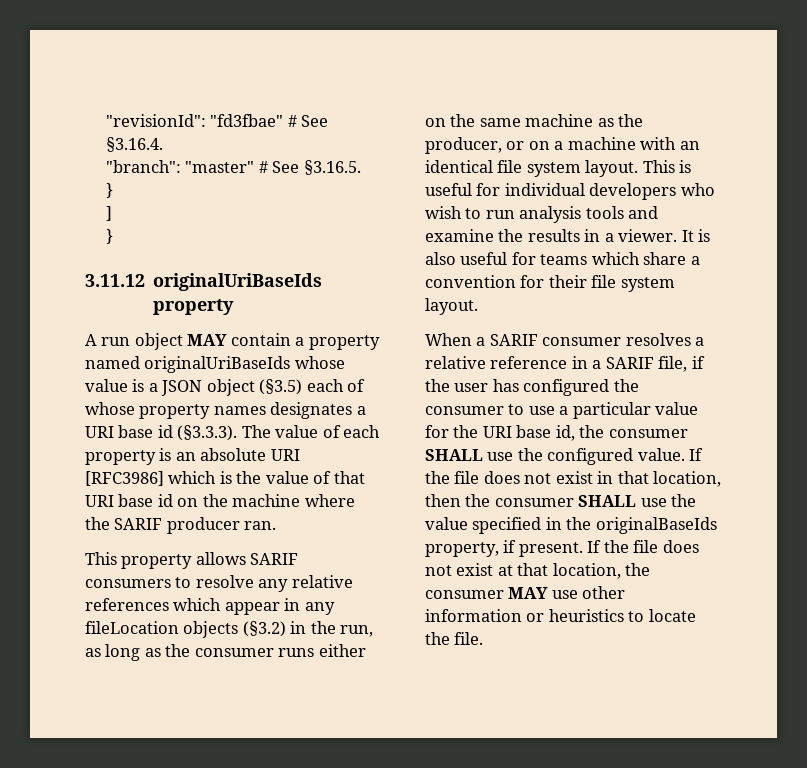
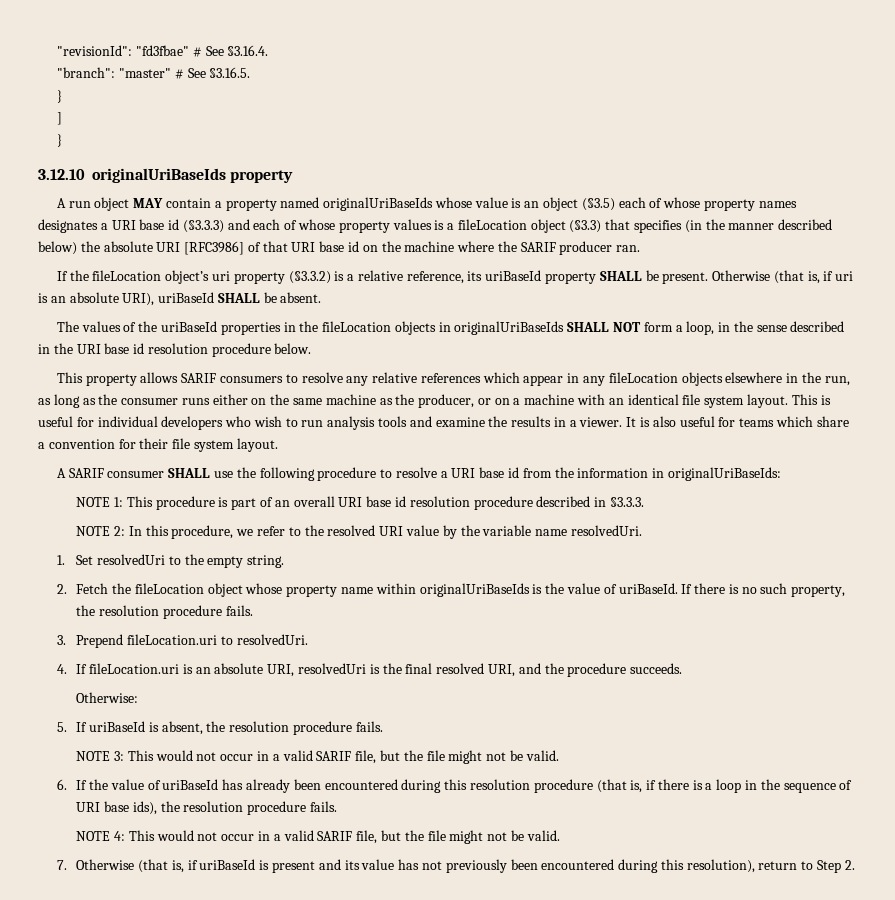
- 3.11.12 originalUriBaseIds property
+ 3.12.10 originalUriBaseIds property
- A run object MAY contain a property named originalUriBaseIds whose value is a JSON object (§3.5) each of whose property names designates a URI base id (§3.3.3). The value of each property is an absolute URI [RFC3986] which is the value of that URI base id on the machine where the SARIF producer ran.
+ A run object MAY contain a property named originalUriBaseIds whose value is an object (§3.5) each of whose property names designates a URI base id (§3.3.3) and each of whose property values is a fileLocation object (§3.3) that specifies (in the manner described below) the absolute URI [RFC3986] of that URI base id on the machine where the SARIF producer ran.
+ If the fileLocation object’s uri property (§3.3.2) is a relative reference, its uriBaseId property SHALL be present. Otherwise (that is, if uri is an absolute URI), uriBaseId SHALL be absent.
+ The values of the uriBaseId properties in the fileLocation objects in originalUriBaseIds SHALL NOT form a loop, in the sense described in the URI base id resolution procedure below.
- This property allows SARIF consumers to resolve any relative references which appear in any fileLocation objects (§3.2) in the run, as long as the consumer runs either on the same machine as the producer, or on a machine with an identical file system layout.
+ This property allows SARIF consumers to resolve any relative references which appear in any fileLocation objects elsewhere in the run, as long as the consumer runs either on the same machine as the producer, or on a machine with an identical file system layout.
- When a SARIF consumer resolves a relative reference in a SARIF file, if the user has configured the consumer to use a particular value for the URI base id, the consumer SHALL use the configured value. If the file does not exist in that location, then the consumer SHALL use the value specified in the originalBaseIds property, if present. If the file does not exist at that location, the consumer MAY use other information or heuristics to locate the file.
+ A SARIF consumer SHALL use the following procedure to resolve a URI base id from the information in originalUriBaseIds:
+ NOTE 1: This procedure is part of an overall URI base id resolution procedure described in §3.3.3.
+ NOTE 2: In this procedure, we refer to the resolved URI value by the variable name resolvedUri.
+ 1. Set resolvedUri to the empty string.
+ 2. Fetch the fileLocation object whose property name within originalUriBaseIds is the value of uriBaseId. If there is no such property, the resolution procedure fails.
+ 3. Prepend fileLocation.uri to resolvedUri.
+ 4. If fileLocation.uri is an absolute URI, resolvedUri is the final resolved URI, and the procedure succeeds.
+ Otherwise:
+ 5. If uriBaseId is absent, the resolution procedure fails.
+ NOTE 3: This would not occur in a valid SARIF file, but the file might not be valid.
+ 6. If the value of uriBaseId has already been encountered during this resolution procedure (that is, if there is a loop in the sequence of URI base ids), the resolution procedure fails.
+ NOTE 4: This would not occur in a valid SARIF file, but the file might not be valid.
+ 7. Otherwise (that is, if uriBaseId is present and its value has not previously been encountered during this resolution), return to Step 2.

